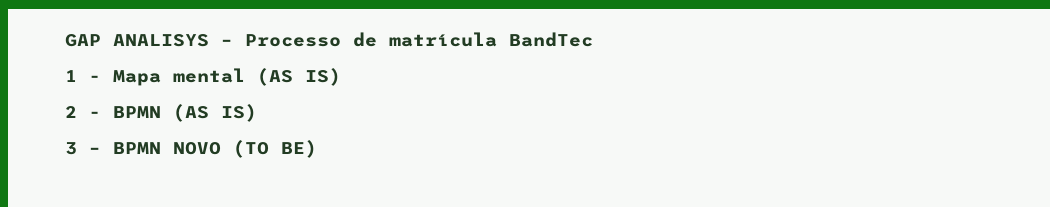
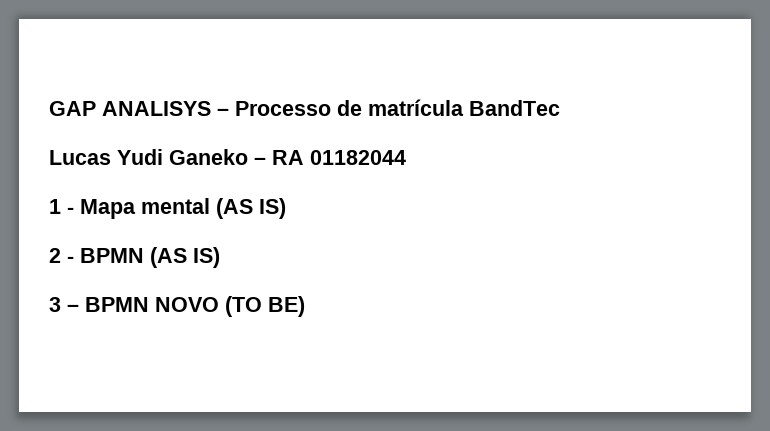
+ Lucas Yudi Ganeko – RA 01182044

